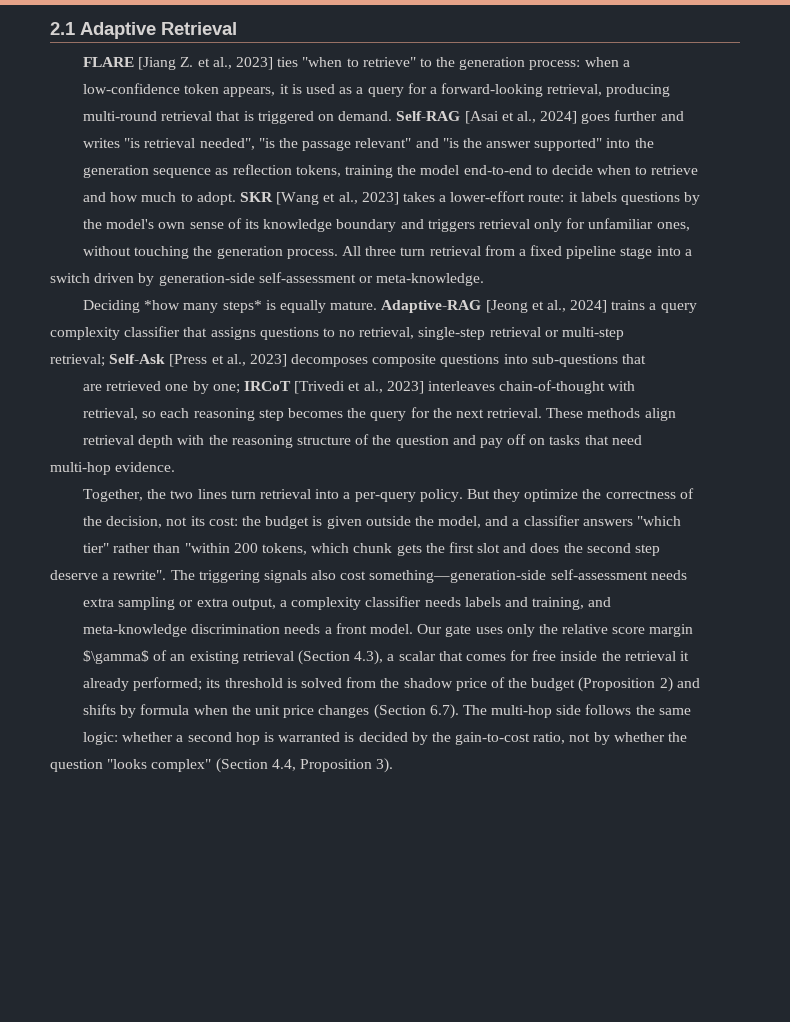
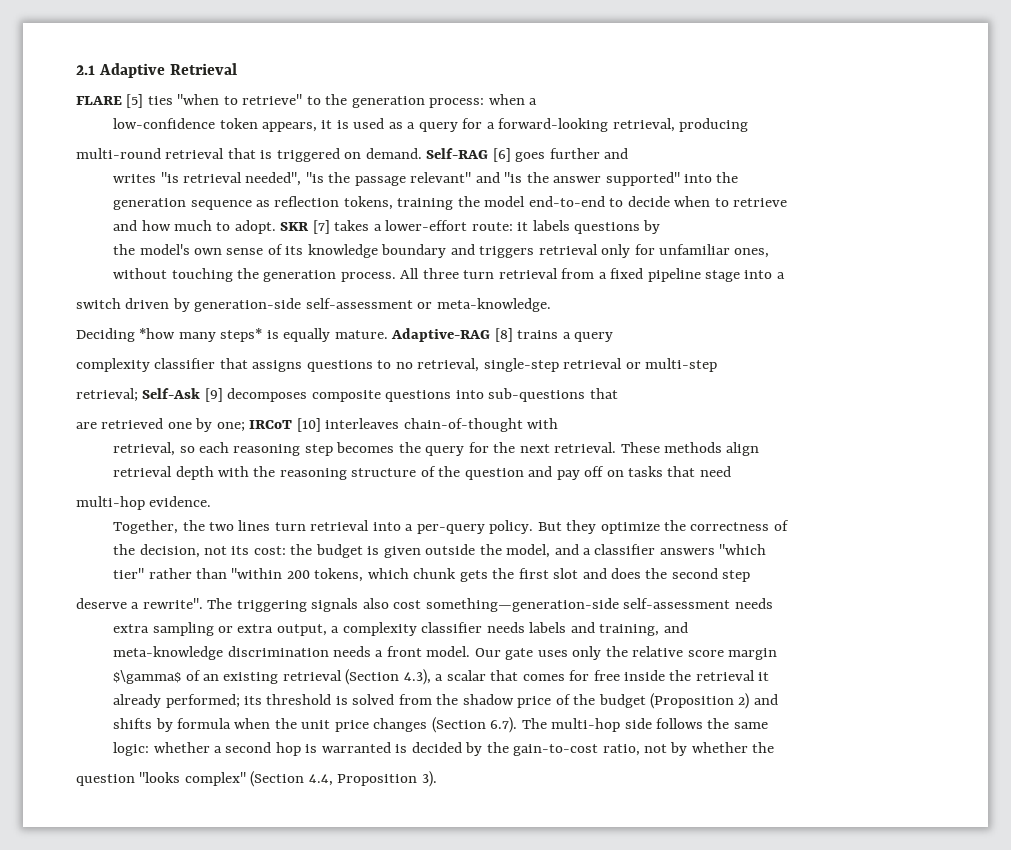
- FLARE [Jiang Z. et al., 2023] ties "when to retrieve" to the generation process: when a
+ FLARE [5] ties "when to retrieve" to the generation process: when a
- Self-RAG [Asai et al., 2024] goes further and
+ Self-RAG [6] goes further and
- SKR [Wang et al., 2023] takes a lower-effort route: it labels questions by
+ SKR [7] takes a lower-effort route: it labels questions by
- Adaptive-RAG [Jeong et al., 2024] trains a query
+ Adaptive-RAG [8] trains a query
- retrieval; Self-Ask [Press et al., 2023] decomposes composite questions into sub-questions that
+ retrieval; Self-Ask [9] decomposes composite questions into sub-questions that
- are retrieved one by one; IRCoT [Trivedi et al., 2023] interleaves chain-of-thought with
+ are retrieved one by one; IRCoT [10] interleaves chain-of-thought with

